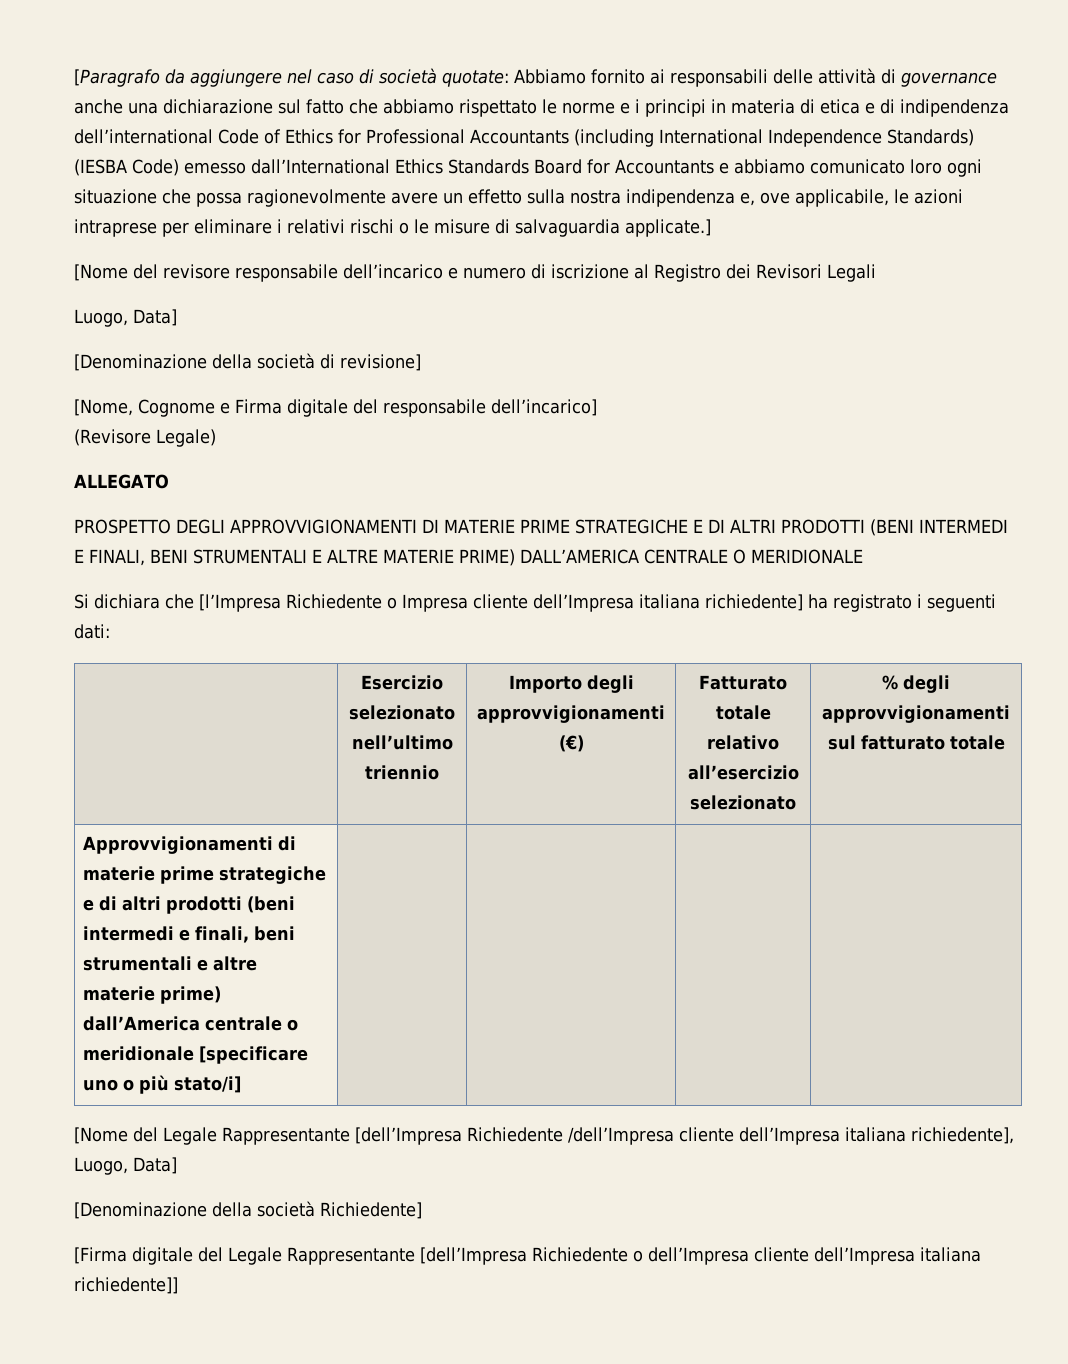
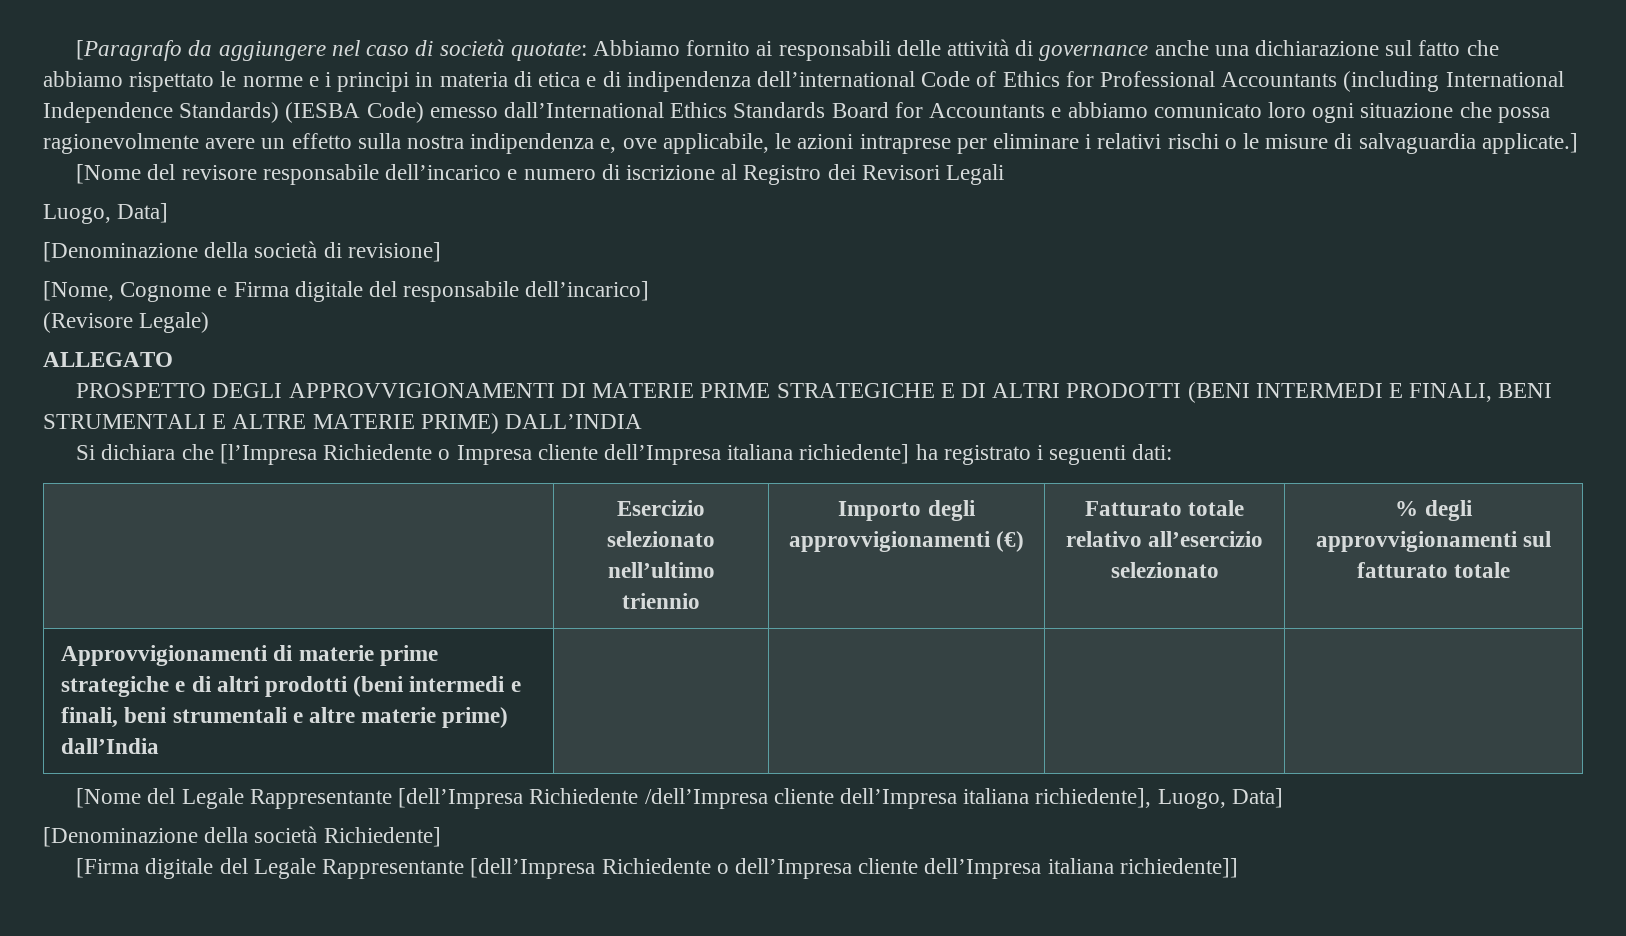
- PROSPETTO DEGLI APPROVVIGIONAMENTI DI MATERIE PRIME STRATEGICHE E DI ALTRI PRODOTTI (BENI INTERMEDI E FINALI, BENI STRUMENTALI E ALTRE MATERIE PRIME) DALL’AMERICA CENTRALE O MERIDIONALE
+ PROSPETTO DEGLI APPROVVIGIONAMENTI DI MATERIE PRIME STRATEGICHE E DI ALTRI PRODOTTI (BENI INTERMEDI E FINALI, BENI STRUMENTALI E ALTRE MATERIE PRIME) DALL’INDIA
- Approvvigionamenti di materie prime strategiche e di altri prodotti (beni intermedi e finali, beni strumentali e altre materie prime) dall’America centrale o meridionale [specificare uno o più stato/i] | | | |
+ Approvvigionamenti di materie prime strategiche e di altri prodotti (beni intermedi e finali, beni strumentali e altre materie prime) dall’India | | | |

